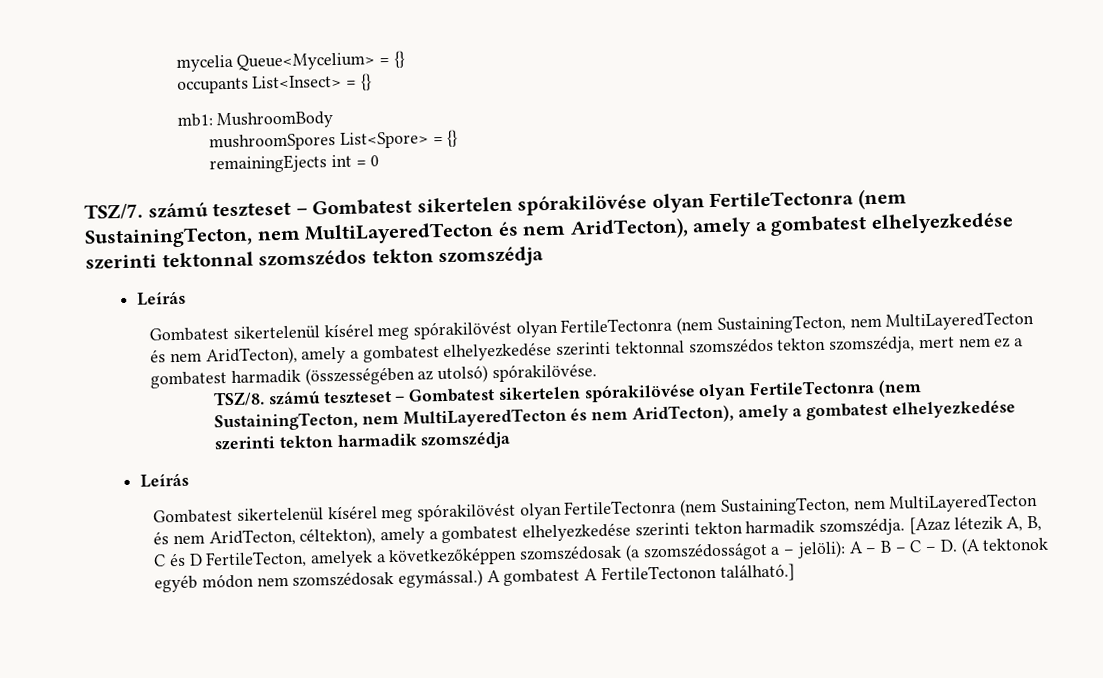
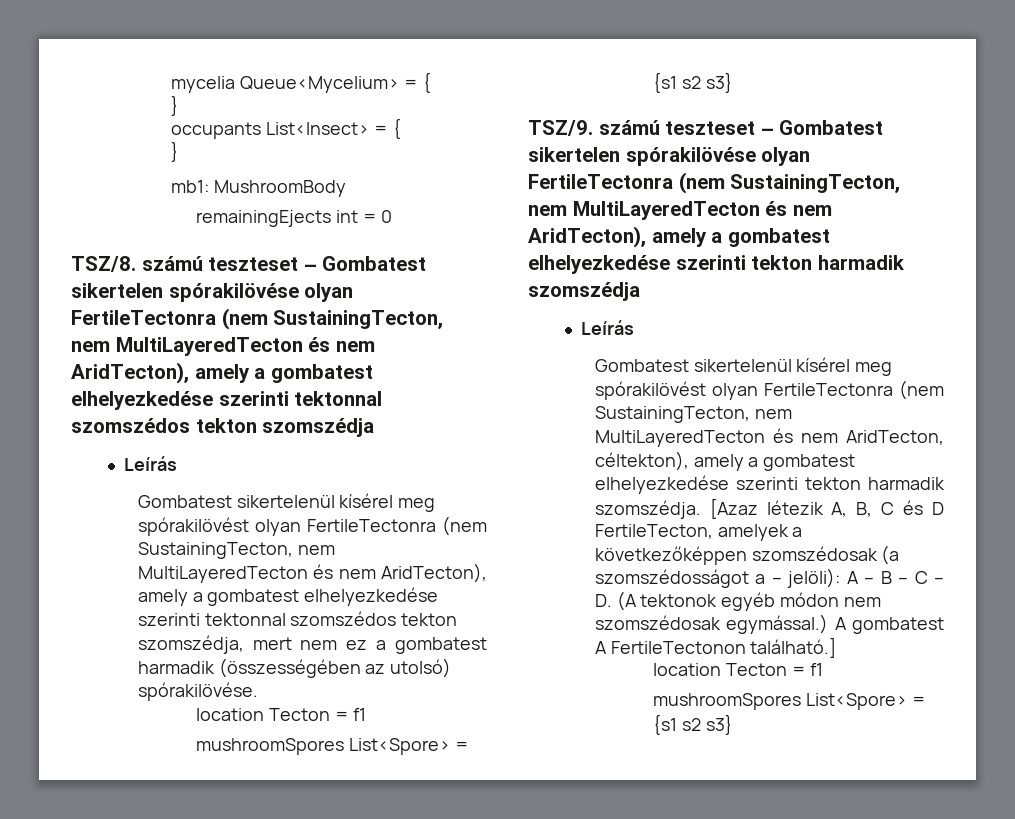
- mycelia Queue<Mycelium> = {}
+ mycelia Queue<Mycelium> = {
+ }
- occupants List<Insect> = {}
+ occupants List<Insect> = {
+ }
- mushroomSpores List<Spore> = {}
- TSZ/7. számú teszteset – Gombatest sikertelen spórakilövése olyan FertileTectonra (nem SustainingTecton, nem MultiLayeredTecton és nem AridTecton), amely a gombatest elhelyezkedése szerinti tektonnal szomszédos tekton szomszédja
+ TSZ/8. számú teszteset – Gombatest sikertelen spórakilövése olyan FertileTectonra (nem SustainingTecton, nem MultiLayeredTecton és nem AridTecton), amely a gombatest elhelyezkedése szerinti tektonnal szomszédos tekton szomszédja
  Gombatest sikertelenül kísérel meg spórakilövést olyan FertileTectonra (nem SustainingTecton, nem MultiLayeredTecton és nem AridTecton), amely a gombatest elhelyezkedése szerinti tektonnal szomszédos tekton szomszédja, mert nem ez a gombatest harmadik (összességében az utolsó) spórakilövése.
- TSZ/8. számú teszteset – Gombatest sikertelen spórakilövése olyan FertileTectonra (nem SustainingTecton, nem MultiLayeredTecton és nem AridTecton), amely a gombatest elhelyezkedése szerinti tekton harmadik szomszédja
+ location Tecton = f1
+ mushroomSpores List<Spore> = {s1 s2 s3}
+ TSZ/9. számú teszteset – Gombatest sikertelen spórakilövése olyan FertileTectonra (nem SustainingTecton, nem MultiLayeredTecton és nem AridTecton), amely a gombatest elhelyezkedése szerinti tekton harmadik szomszédja
  A gombatest A FertileTectonon található.]
+ location Tecton = f1
+ mushroomSpores List<Spore> = {s1 s2 s3}

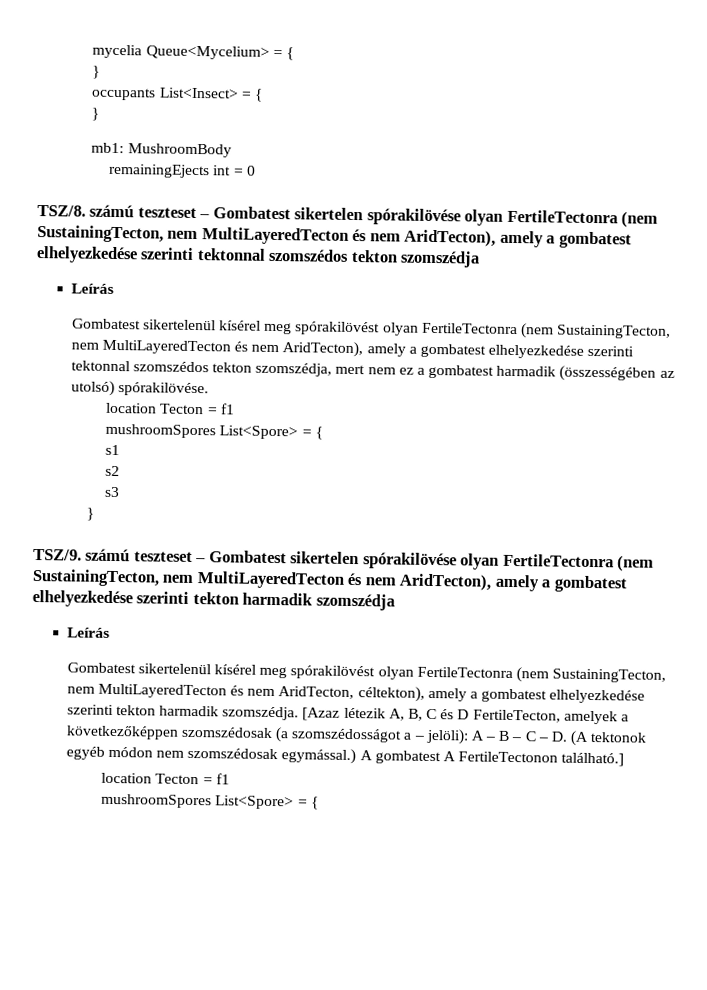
  Gombatest sikertelenül kísérel meg spórakilövést olyan FertileTectonra (nem SustainingTecton, nem MultiLayeredTecton és nem AridTecton), amely a gombatest elhelyezkedése szerinti tektonnal szomszédos tekton szomszédja, mert nem ez a gombatest harmadik (összességében az utolsó) spórakilövése.
  location Tecton = f1
- mushroomSpores List<Spore> = {s1 s2 s3}
+ mushroomSpores List<Spore> = {
+ s1
+ s2
+ s3
+ }
  A gombatest A FertileTectonon található.]
  location Tecton = f1
- mushroomSpores List<Spore> = {s1 s2 s3}
+ mushroomSpores List<Spore> = {

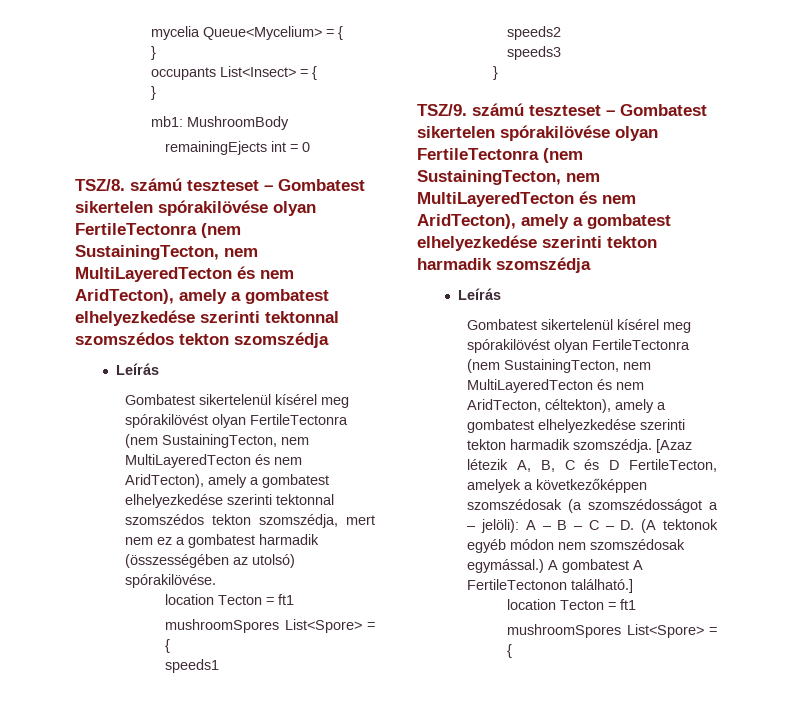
  Gombatest sikertelenül kísérel meg spórakilövést olyan FertileTectonra (nem SustainingTecton, nem MultiLayeredTecton és nem AridTecton), amely a gombatest elhelyezkedése szerinti tektonnal szomszédos tekton szomszédja, mert nem ez a gombatest harmadik (összességében az utolsó) spórakilövése.
- location Tecton = f1
+ location Tecton = ft1
- s1
- s2
- s3
+ speeds1
+ speeds2
+ speeds3
  A gombatest A FertileTectonon található.]
- location Tecton = f1
+ location Tecton = ft1

